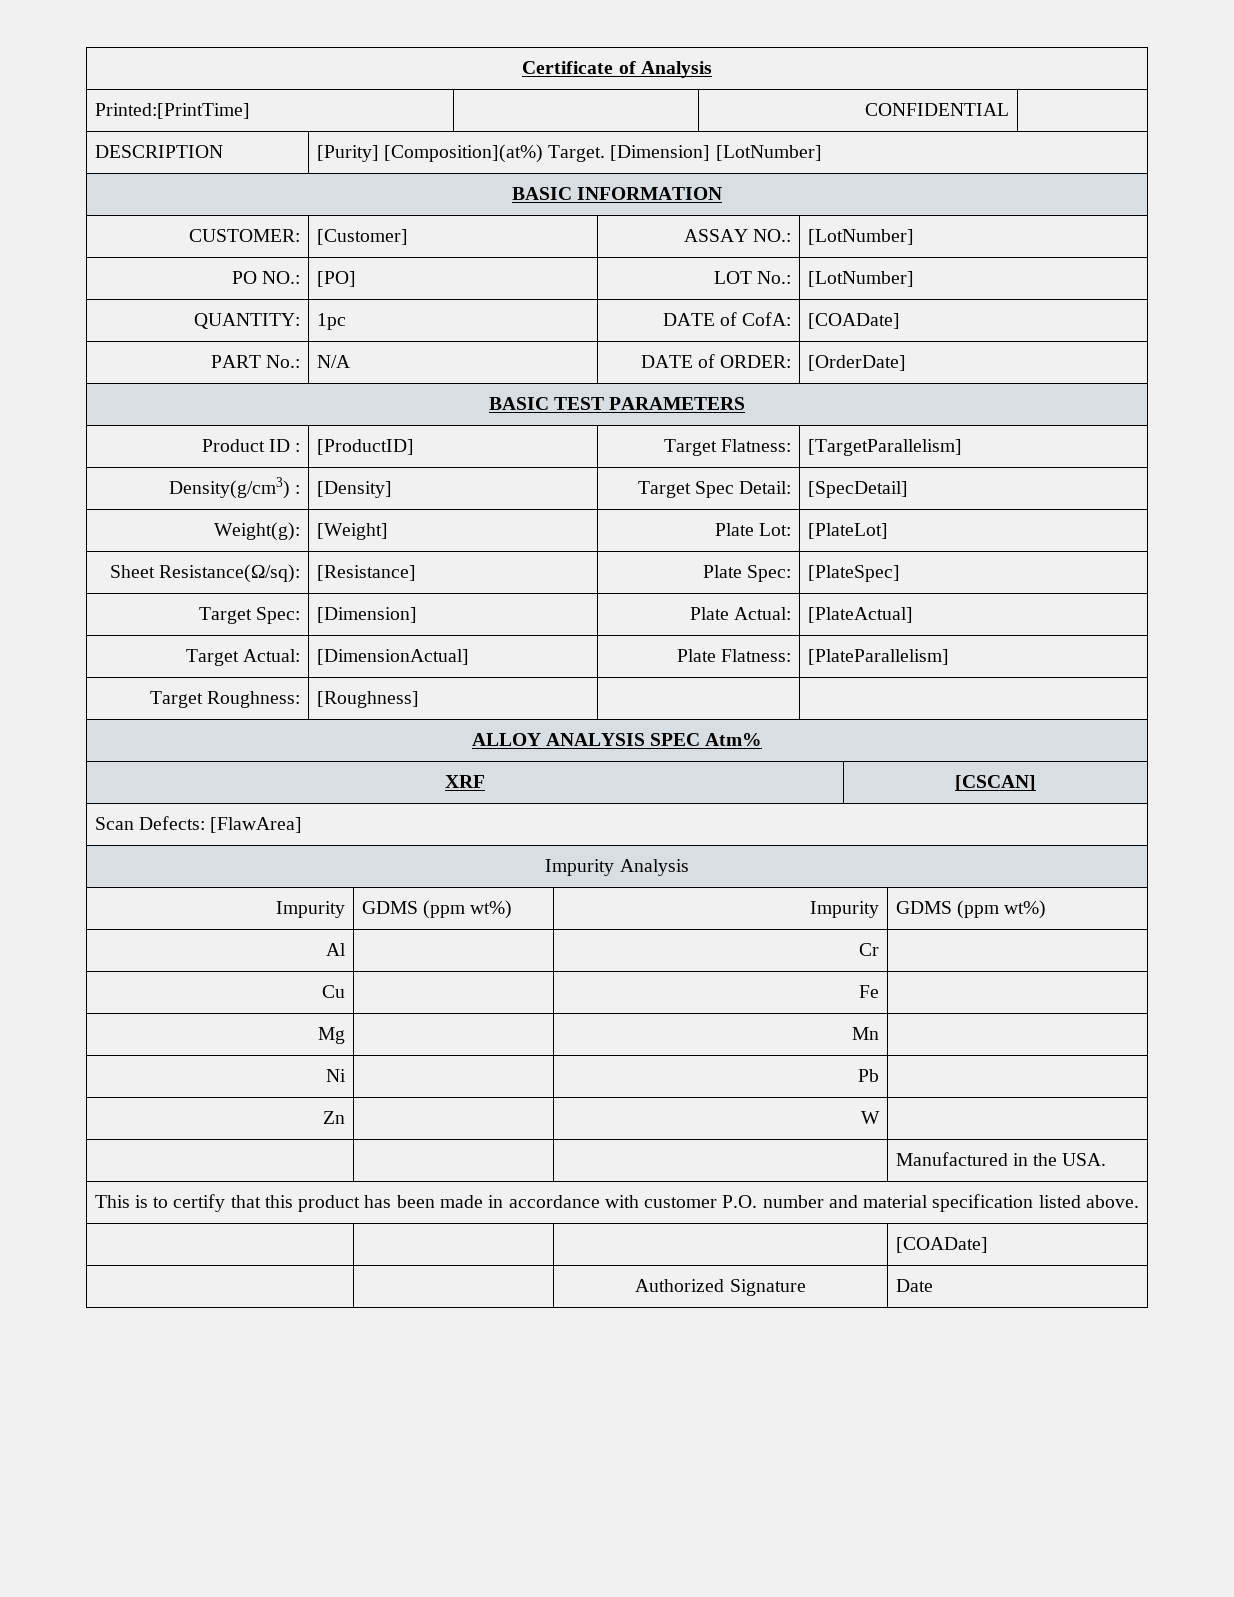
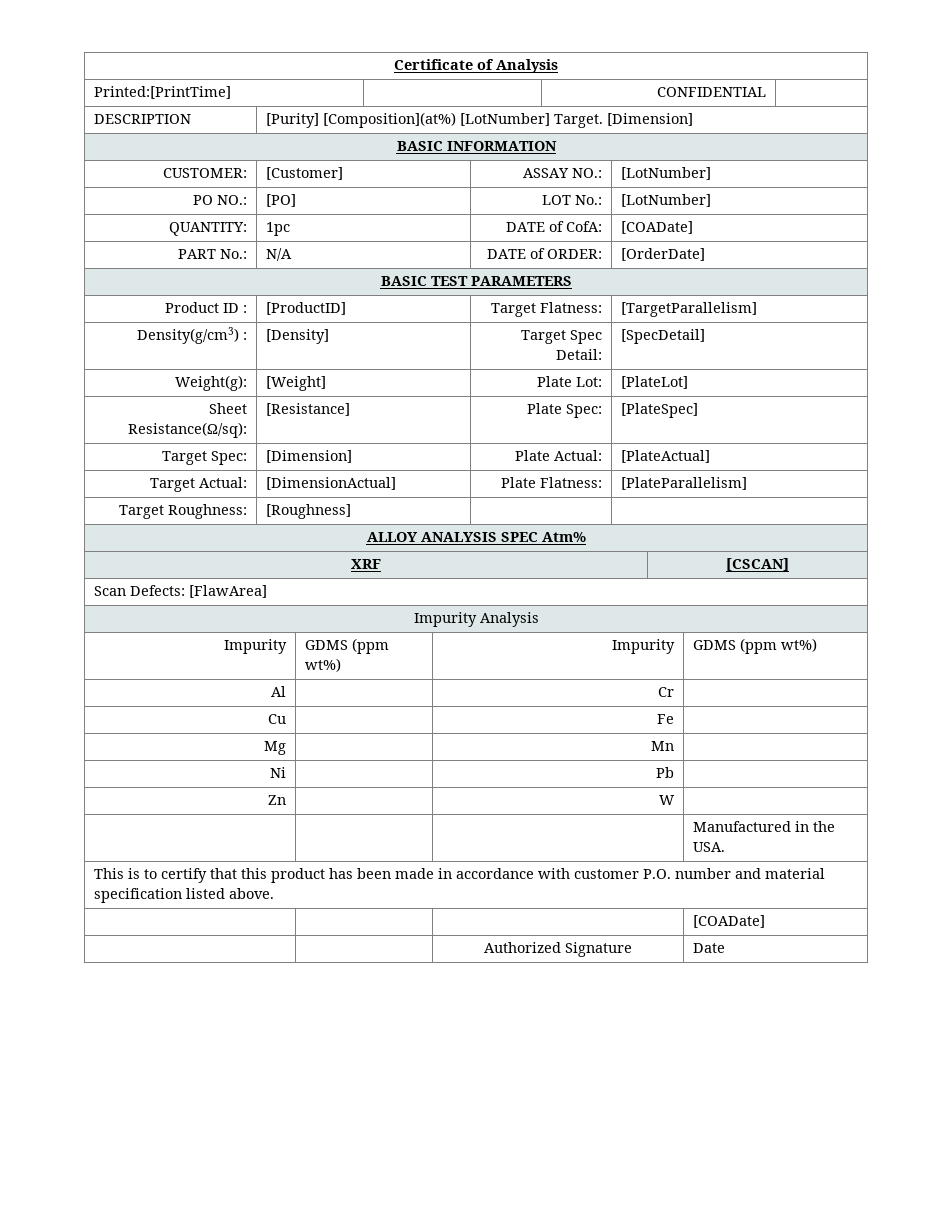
- DESCRIPTION | [Purity] [Composition](at%) Target. [Dimension] [LotNumber]
+ DESCRIPTION | [Purity] [Composition](at%) [LotNumber] Target. [Dimension]

